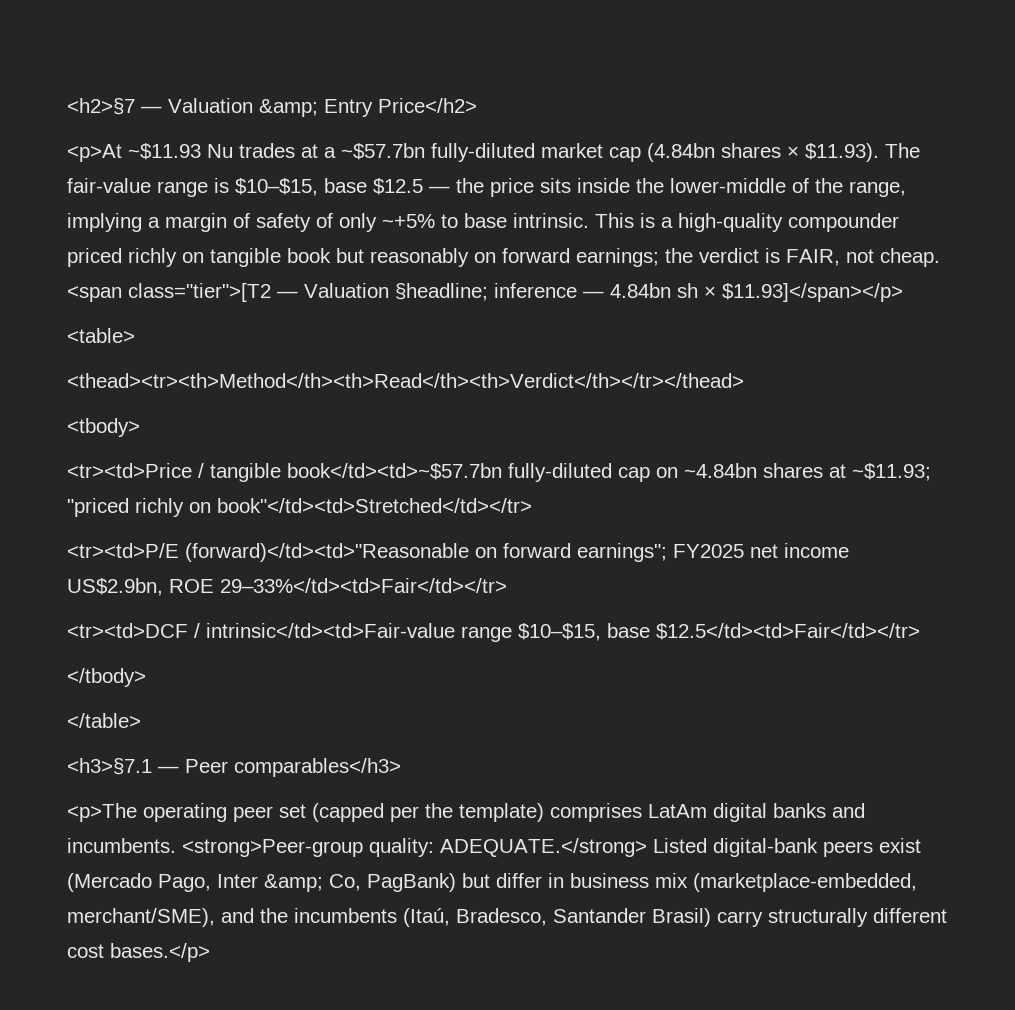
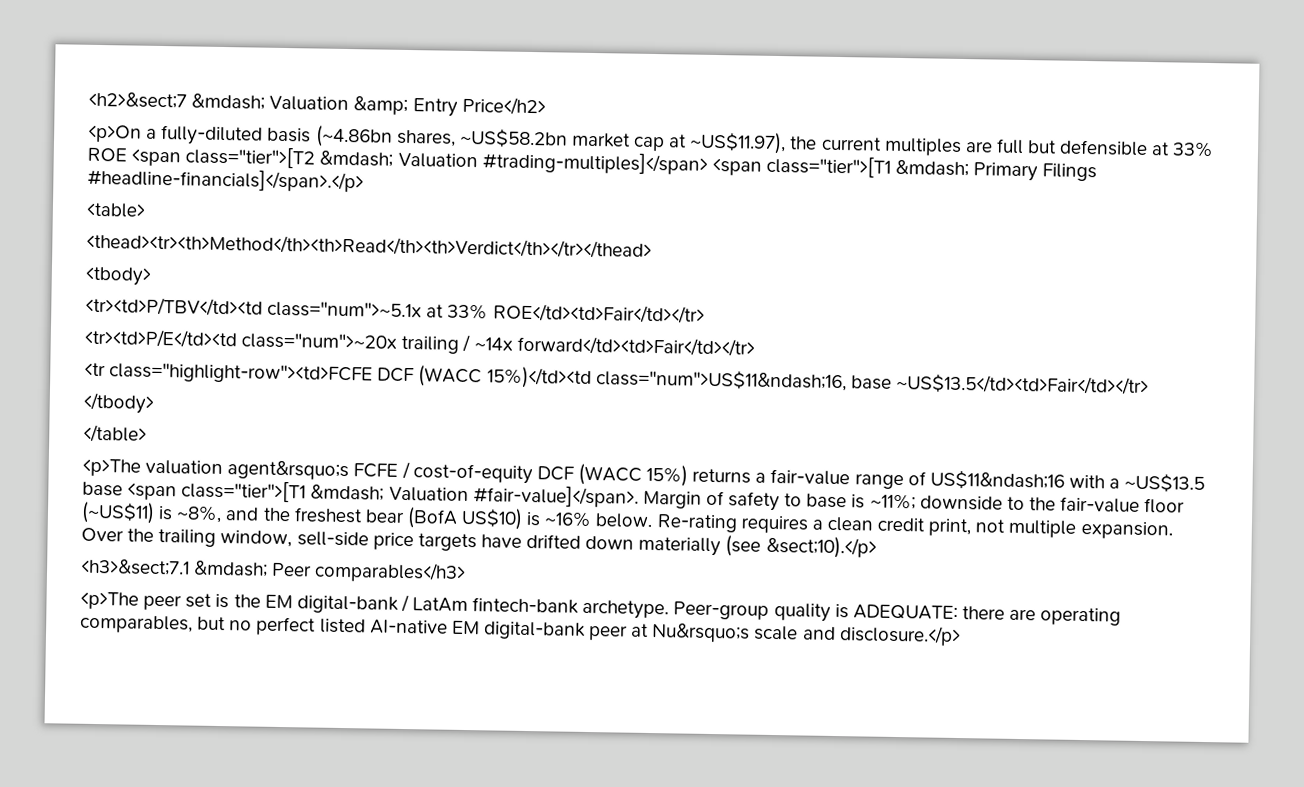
- <h2>§7 — Valuation &amp; Entry Price</h2>
+ <h2>&sect;7 &mdash; Valuation &amp; Entry Price</h2>
- <p>At ~$11.93 Nu trades at a ~$57.7bn fully-diluted market cap (4.84bn shares × $11.93). The fair-value range is $10–$15, base $12.5 — the price sits inside the lower-middle of the range, implying a margin of safety of only ~+5% to base intrinsic. This is a high-quality compounder priced richly on tangible book but reasonably on forward earnings; the verdict is FAIR, not cheap. <span class="tier">[T2 — Valuation §headline; inference — 4.84bn sh × $11.93]</span></p>
+ <p>On a fully-diluted basis (~4.86bn shares, ~US$58.2bn market cap at ~US$11.97), the current multiples are full but defensible at 33% ROE <span class="tier">[T2 &mdash; Valuation #trading-multiples]</span> <span class="tier">[T1 &mdash; Primary Filings #headline-financials]</span>.</p>
  <table>
  <thead><tr><th>Method</th><th>Read</th><th>Verdict</th></tr></thead>
  <tbody>
- <tr><td>Price / tangible book</td><td>~$57.7bn fully-diluted cap on ~4.84bn shares at ~$11.93; "priced richly on book"</td><td>Stretched</td></tr>
- <tr><td>P/E (forward)</td><td>"Reasonable on forward earnings"; FY2025 net income US$2.9bn, ROE 29–33%</td><td>Fair</td></tr>
- <tr><td>DCF / intrinsic</td><td>Fair-value range $10–$15, base $12.5</td><td>Fair</td></tr>
+ <tr><td>P/TBV</td><td class="num">~5.1x at 33% ROE</td><td>Fair</td></tr>
+ <tr><td>P/E</td><td class="num">~20x trailing / ~14x forward</td><td>Fair</td></tr>
+ <tr class="highlight-row"><td>FCFE DCF (WACC 15%)</td><td class="num">US$11&ndash;16, base ~US$13.5</td><td>Fair</td></tr>
  </tbody>
  </table>
- <h3>§7.1 — Peer comparables</h3>
+ <p>The valuation agent&rsquo;s FCFE / cost-of-equity DCF (WACC 15%) returns a fair-value range of US$11&ndash;16 with a ~US$13.5 base <span class="tier">[T1 &mdash; Valuation #fair-value]</span>. Margin of safety to base is ~11%; downside to the fair-value floor (~US$11) is ~8%, and the freshest bear (BofA US$10) is ~16% below. Re-rating requires a clean credit print, not multiple expansion. Over the trailing window, sell-side price targets have drifted down materially (see &sect;10).</p>
+ <h3>&sect;7.1 &mdash; Peer comparables</h3>
- <p>The operating peer set (capped per the template) comprises LatAm digital banks and incumbents. <strong>Peer-group quality: ADEQUATE.</strong> Listed digital-bank peers exist (Mercado Pago, Inter &amp; Co, PagBank) but differ in business mix (marketplace-embedded, merchant/SME), and the incumbents (Itaú, Bradesco, Santander Brasil) carry structurally different cost bases.</p>
+ <p>The peer set is the EM digital-bank / LatAm fintech-bank archetype. Peer-group quality is ADEQUATE: there are operating comparables, but no perfect listed AI-native EM digital-bank peer at Nu&rsquo;s scale and disclosure.</p>

